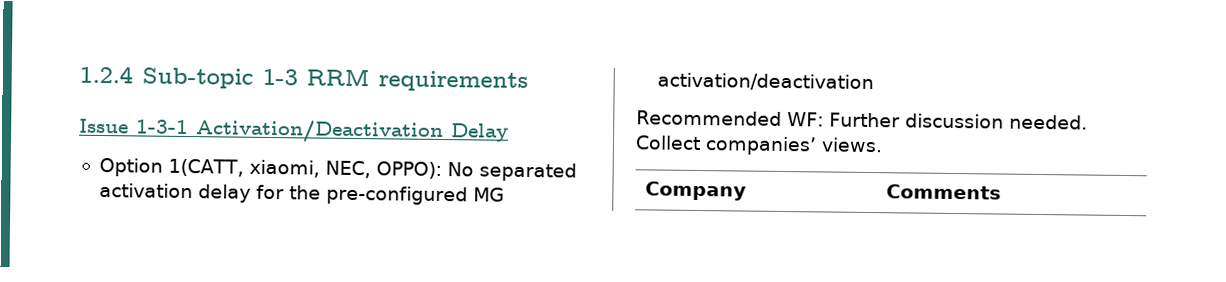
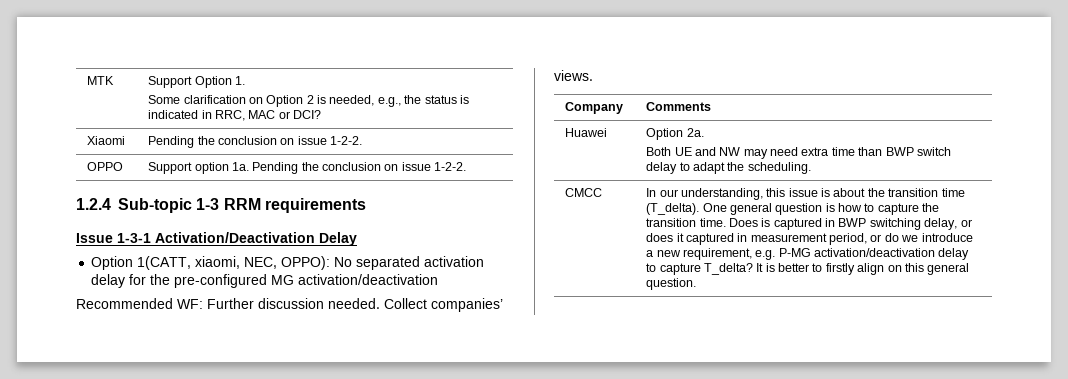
+ MTK | Support Option 1.
+ Some clarification on Option 2 is needed, e.g., the status is indicated in RRC, MAC or DCI?
+ Xiaomi | Pending the conclusion on issue 1-2-2.
+ OPPO | Support option 1a. Pending the conclusion on issue 1-2-2.
+ Huawei | Option 2a.
+ Both UE and NW may need extra time than BWP switch delay to adapt the scheduling.
+ CMCC | In our understanding, this issue is about the transition time (T_delta). One general question is how to capture the transition time. Does is captured in BWP switching delay, or does it captured in measurement period, or do we introduce a new requirement, e.g. P-MG activation/deactivation delay to capture T_delta? It is better to firstly align on this general question.

